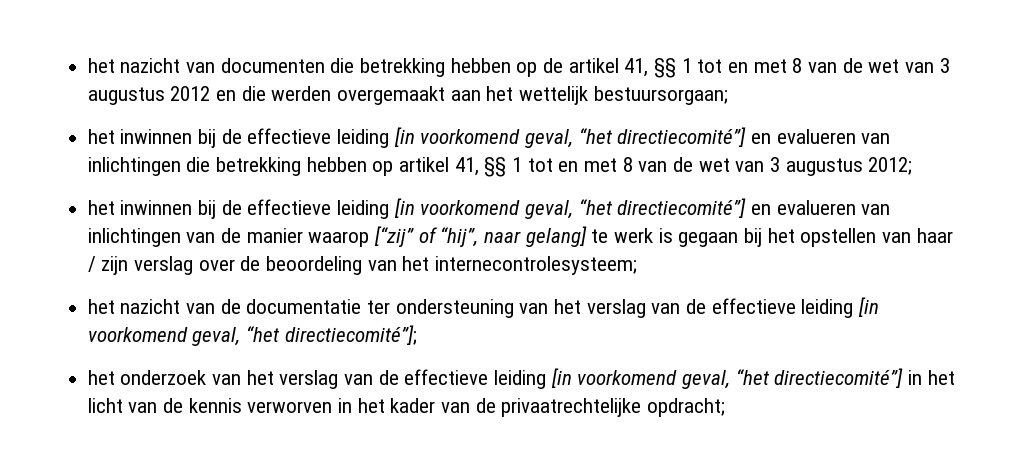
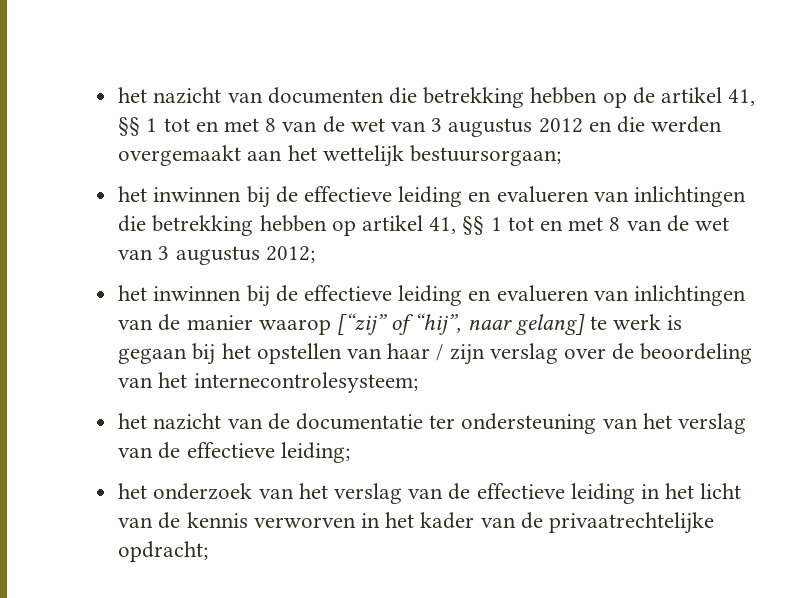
- het inwinnen bij de effectieve leiding [in voorkomend geval, “het directiecomité”] en evalueren van inlichtingen die betrekking hebben op artikel 41, §§ 1 tot en met 8 van de wet van 3 augustus 2012;
+ het inwinnen bij de effectieve leiding en evalueren van inlichtingen die betrekking hebben op artikel 41, §§ 1 tot en met 8 van de wet van 3 augustus 2012;
- het inwinnen bij de effectieve leiding [in voorkomend geval, “het directiecomité”] en evalueren van inlichtingen van de manier waarop [“zij” of “hij”, naar gelang] te werk is gegaan bij het opstellen van haar / zijn verslag over de beoordeling van het internecontrolesysteem;
+ het inwinnen bij de effectieve leiding en evalueren van inlichtingen van de manier waarop [“zij” of “hij”, naar gelang] te werk is gegaan bij het opstellen van haar / zijn verslag over de beoordeling van het internecontrolesysteem;
- het nazicht van de documentatie ter ondersteuning van het verslag van de effectieve leiding [in voorkomend geval, “het directiecomité”];
+ het nazicht van de documentatie ter ondersteuning van het verslag van de effectieve leiding;
- het onderzoek van het verslag van de effectieve leiding [in voorkomend geval, “het directiecomité”] in het licht van de kennis verworven in het kader van de privaatrechtelijke opdracht;
+ het onderzoek van het verslag van de effectieve leiding in het licht van de kennis verworven in het kader van de privaatrechtelijke opdracht;

